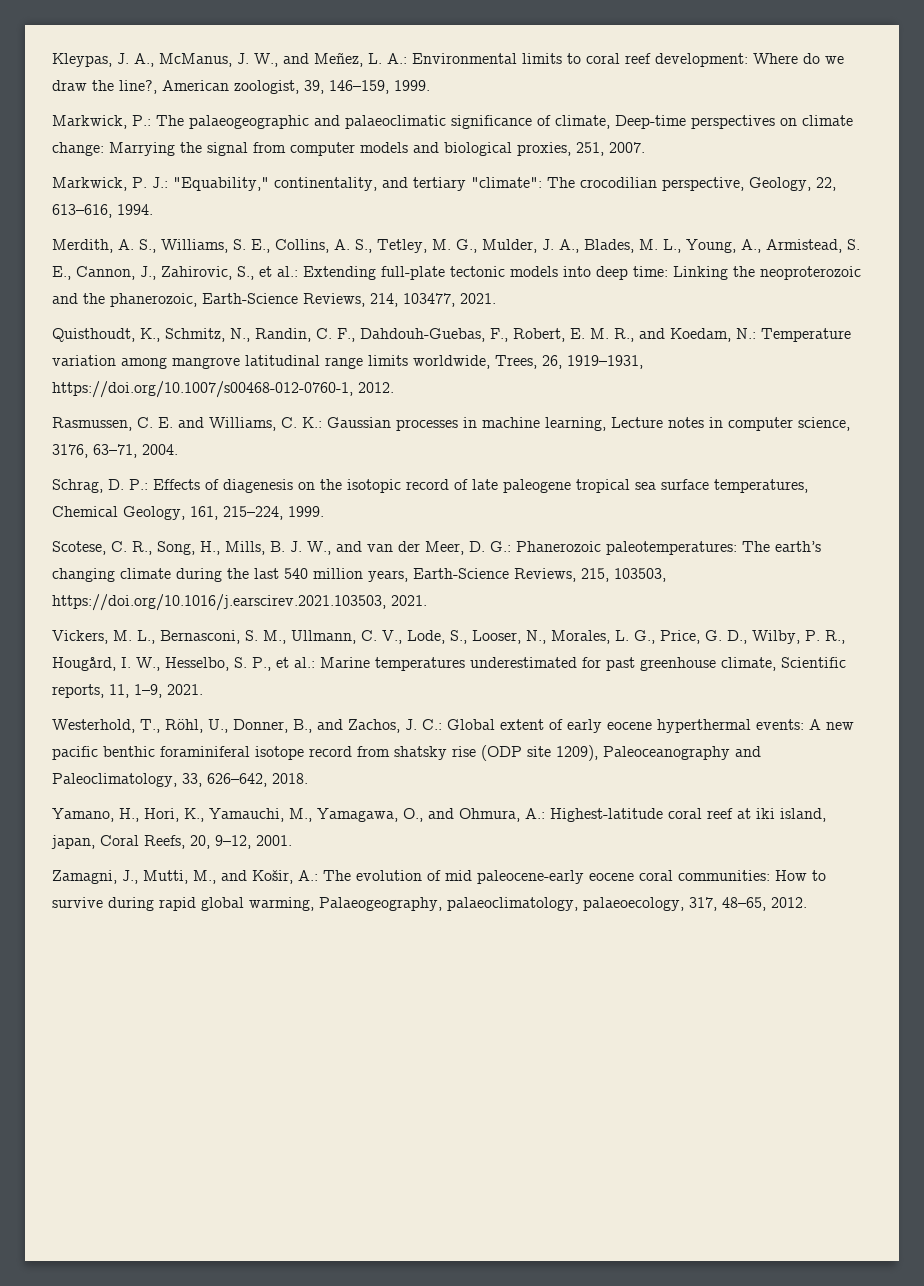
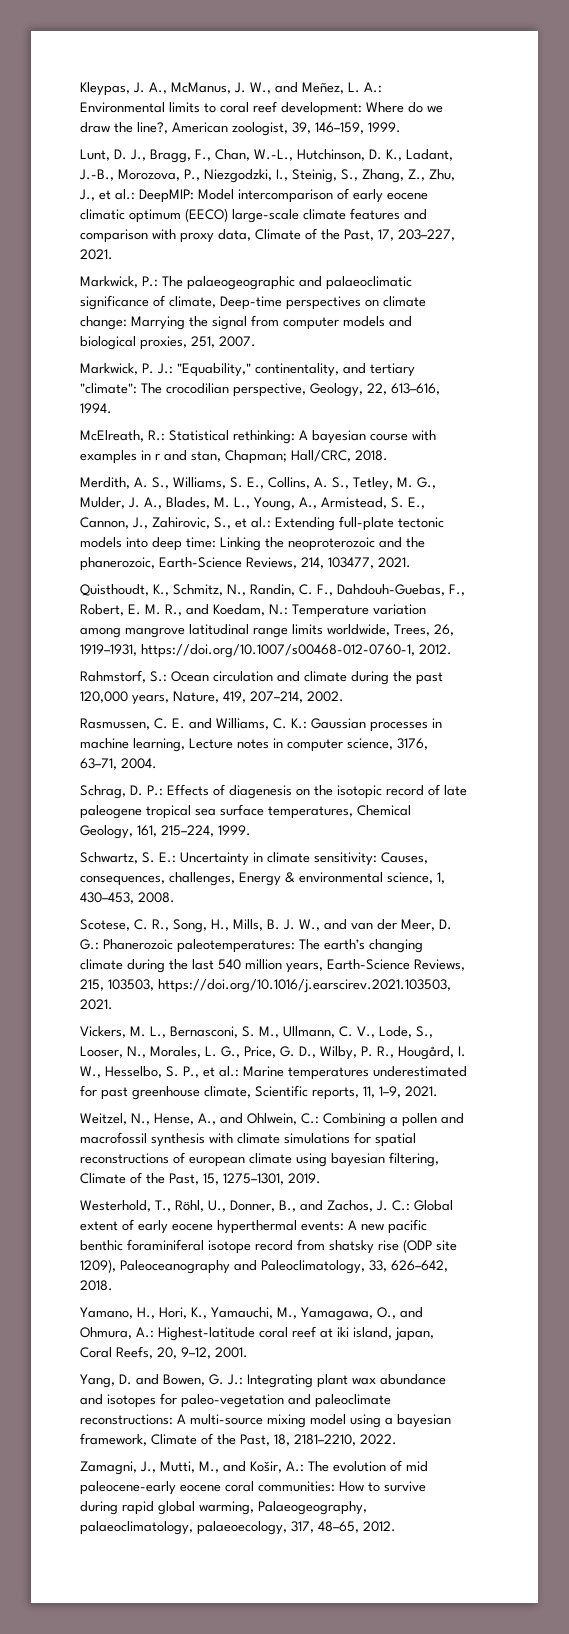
+ Lunt, D. J., Bragg, F., Chan, W.-L., Hutchinson, D. K., Ladant, J.-B., Morozova, P., Niezgodzki, I., Steinig, S., Zhang, Z., Zhu, J., et al.: DeepMIP: Model intercomparison of early eocene climatic optimum (EECO) large-scale climate features and comparison with proxy data, Climate of the Past, 17, 203–227, 2021.
+ McElreath, R.: Statistical rethinking: A bayesian course with examples in r and stan, Chapman; Hall/CRC, 2018.
+ Rahmstorf, S.: Ocean circulation and climate during the past 120,000 years, Nature, 419, 207–214, 2002.
+ Schwartz, S. E.: Uncertainty in climate sensitivity: Causes, consequences, challenges, Energy & environmental science, 1, 430–453, 2008.
+ Weitzel, N., Hense, A., and Ohlwein, C.: Combining a pollen and macrofossil synthesis with climate simulations for spatial reconstructions of european climate using bayesian filtering, Climate of the Past, 15, 1275–1301, 2019.
+ Yang, D. and Bowen, G. J.: Integrating plant wax abundance and isotopes for paleo-vegetation and paleoclimate reconstructions: A multi-source mixing model using a bayesian framework, Climate of the Past, 18, 2181–2210, 2022.

